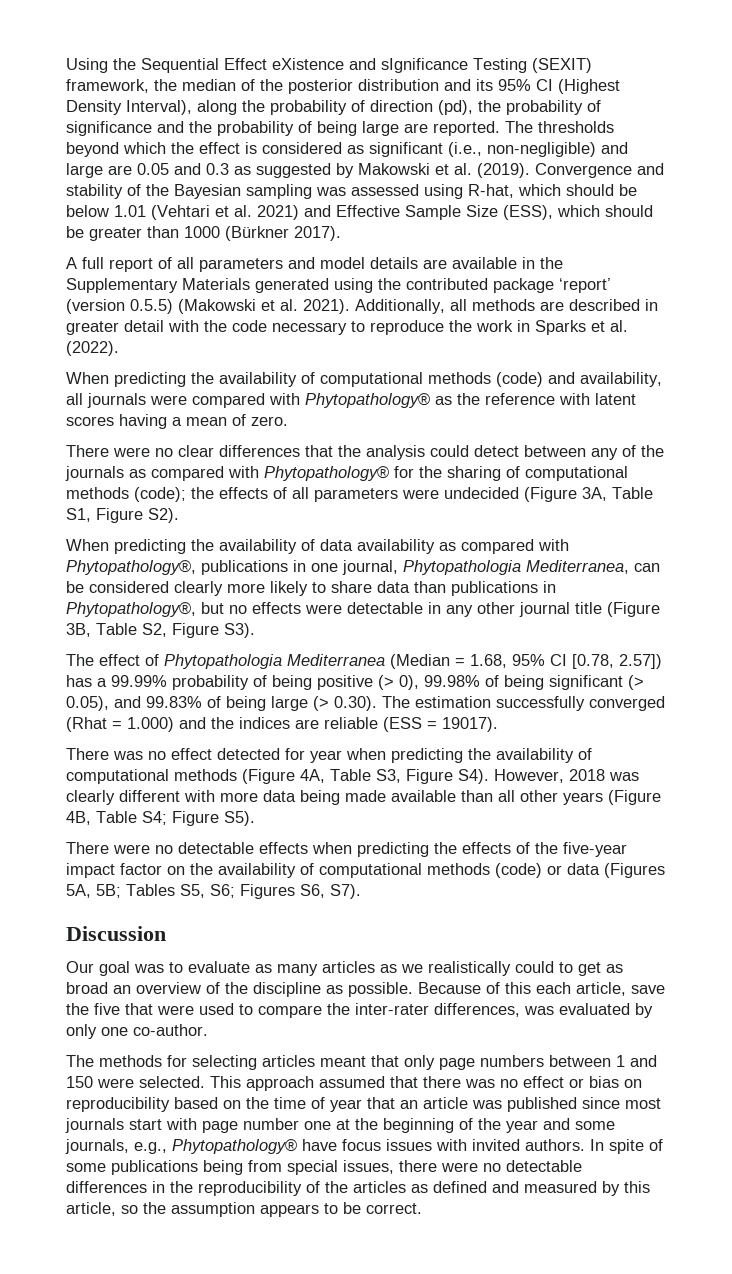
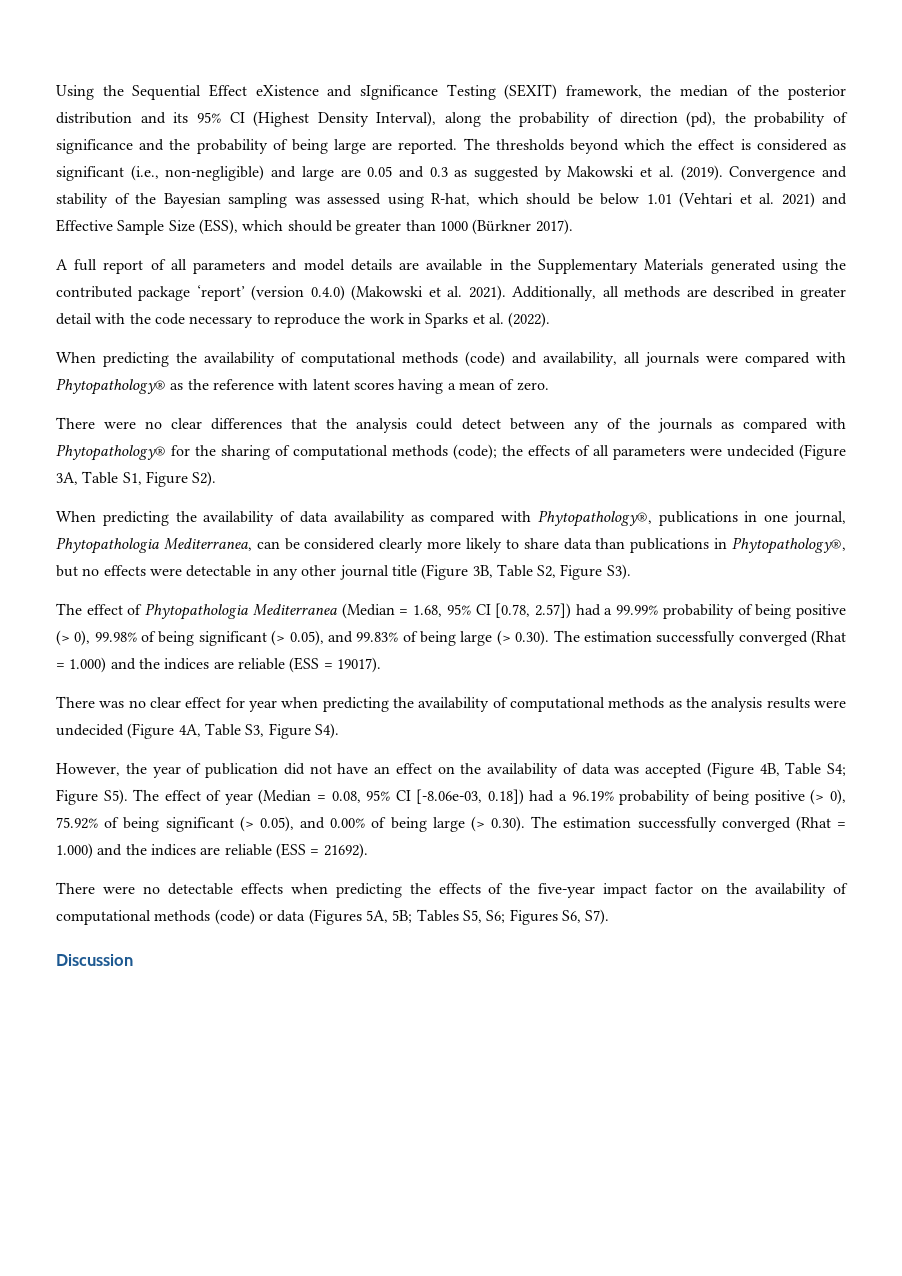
- A full report of all parameters and model details are available in the Supplementary Materials generated using the contributed package ‘report’ (version 0.5.5) (Makowski et al. 2021).
+ A full report of all parameters and model details are available in the Supplementary Materials generated using the contributed package ‘report’ (version 0.4.0) (Makowski et al. 2021).
- The effect of Phytopathologia Mediterranea (Median = 1.68, 95% CI [0.78, 2.57]) has a 99.99% probability of being positive (> 0), 99.98% of being significant (> 0.05), and 99.83% of being large (> 0.30). The estimation successfully converged (Rhat = 1.000) and the indices are reliable (ESS = 19017).
+ The effect of Phytopathologia Mediterranea (Median = 1.68, 95% CI [0.78, 2.57]) had a 99.99% probability of being positive (> 0), 99.98% of being significant (> 0.05), and 99.83% of being large (> 0.30). The estimation successfully converged (Rhat = 1.000) and the indices are reliable (ESS = 19017).
- There was no effect detected for year when predicting the availability of computational methods (Figure 4A, Table S3, Figure S4). However, 2018 was clearly different with more data being made available than all other years (Figure 4B, Table S4; Figure S5).
+ There was no clear effect for year when predicting the availability of computational methods as the analysis results were undecided (Figure 4A, Table S3, Figure S4).
+ However, the year of publication did not have an effect on the availability of data was accepted (Figure 4B, Table S4; Figure S5). The effect of year (Median = 0.08, 95% CI [-8.06e-03, 0.18]) had a 96.19% probability of being positive (> 0), 75.92% of being significant (> 0.05), and 0.00% of being large (> 0.30). The estimation successfully converged (Rhat = 1.000) and the indices are reliable (ESS = 21692).
- Our goal was to evaluate as many articles as we realistically could to get as broad an overview of the discipline as possible. Because of this each article, save the five that were used to compare the inter-rater differences, was evaluated by only one co-author.
- The methods for selecting articles meant that only page numbers between 1 and 150 were selected. This approach assumed that there was no effect or bias on reproducibility based on the time of year that an article was published since most journals start with page number one at the beginning of the year and some journals, e.g., Phytopathology® have focus issues with invited authors. In spite of some publications being from special issues, there were no detectable differences in the reproducibility of the articles as defined and measured by this article, so the assumption appears to be correct.

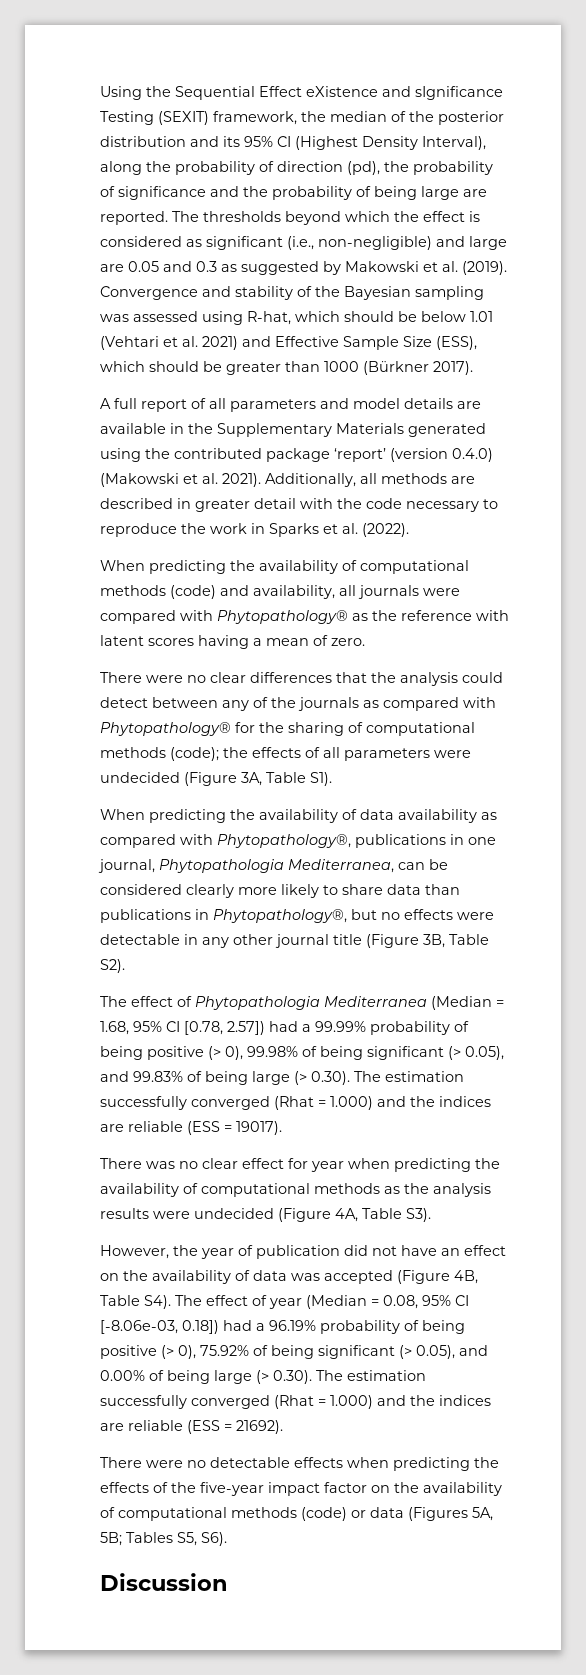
- There were no clear differences that the analysis could detect between any of the journals as compared with Phytopathology® for the sharing of computational methods (code); the effects of all parameters were undecided (Figure 3A, Table S1, Figure S2).
+ There were no clear differences that the analysis could detect between any of the journals as compared with Phytopathology® for the sharing of computational methods (code); the effects of all parameters were undecided (Figure 3A, Table S1).
- When predicting the availability of data availability as compared with Phytopathology®, publications in one journal, Phytopathologia Mediterranea, can be considered clearly more likely to share data than publications in Phytopathology®, but no effects were detectable in any other journal title (Figure 3B, Table S2, Figure S3).
+ When predicting the availability of data availability as compared with Phytopathology®, publications in one journal, Phytopathologia Mediterranea, can be considered clearly more likely to share data than publications in Phytopathology®, but no effects were detectable in any other journal title (Figure 3B, Table S2).
- There was no clear effect for year when predicting the availability of computational methods as the analysis results were undecided (Figure 4A, Table S3, Figure S4).
+ There was no clear effect for year when predicting the availability of computational methods as the analysis results were undecided (Figure 4A, Table S3).
- However, the year of publication did not have an effect on the availability of data was accepted (Figure 4B, Table S4; Figure S5). The effect of year (Median = 0.08, 95% CI [-8.06e-03, 0.18]) had a 96.19% probability of being positive (> 0), 75.92% of being significant (> 0.05), and 0.00% of being large (> 0.30). The estimation successfully converged (Rhat = 1.000) and the indices are reliable (ESS = 21692).
+ However, the year of publication did not have an effect on the availability of data was accepted (Figure 4B, Table S4). The effect of year (Median = 0.08, 95% CI [-8.06e-03, 0.18]) had a 96.19% probability of being positive (> 0), 75.92% of being significant (> 0.05), and 0.00% of being large (> 0.30). The estimation successfully converged (Rhat = 1.000) and the indices are reliable (ESS = 21692).
- There were no detectable effects when predicting the effects of the five-year impact factor on the availability of computational methods (code) or data (Figures 5A, 5B; Tables S5, S6; Figures S6, S7).
+ There were no detectable effects when predicting the effects of the five-year impact factor on the availability of computational methods (code) or data (Figures 5A, 5B; Tables S5, S6).

